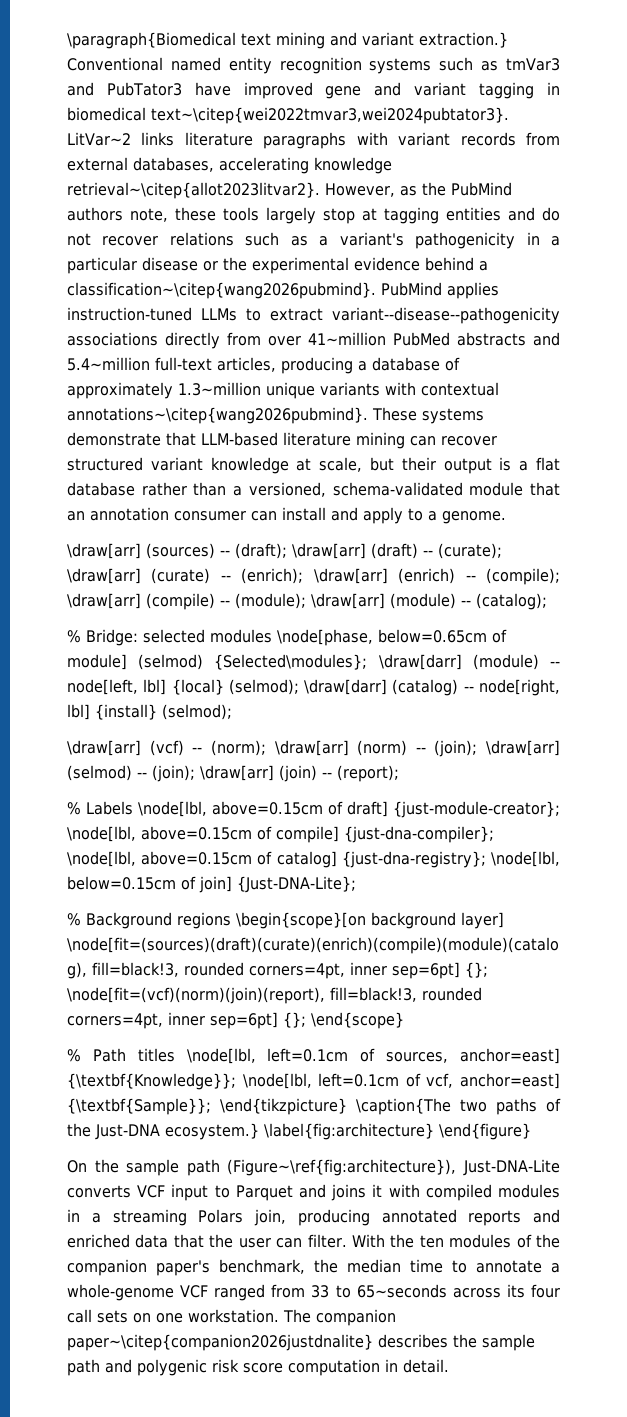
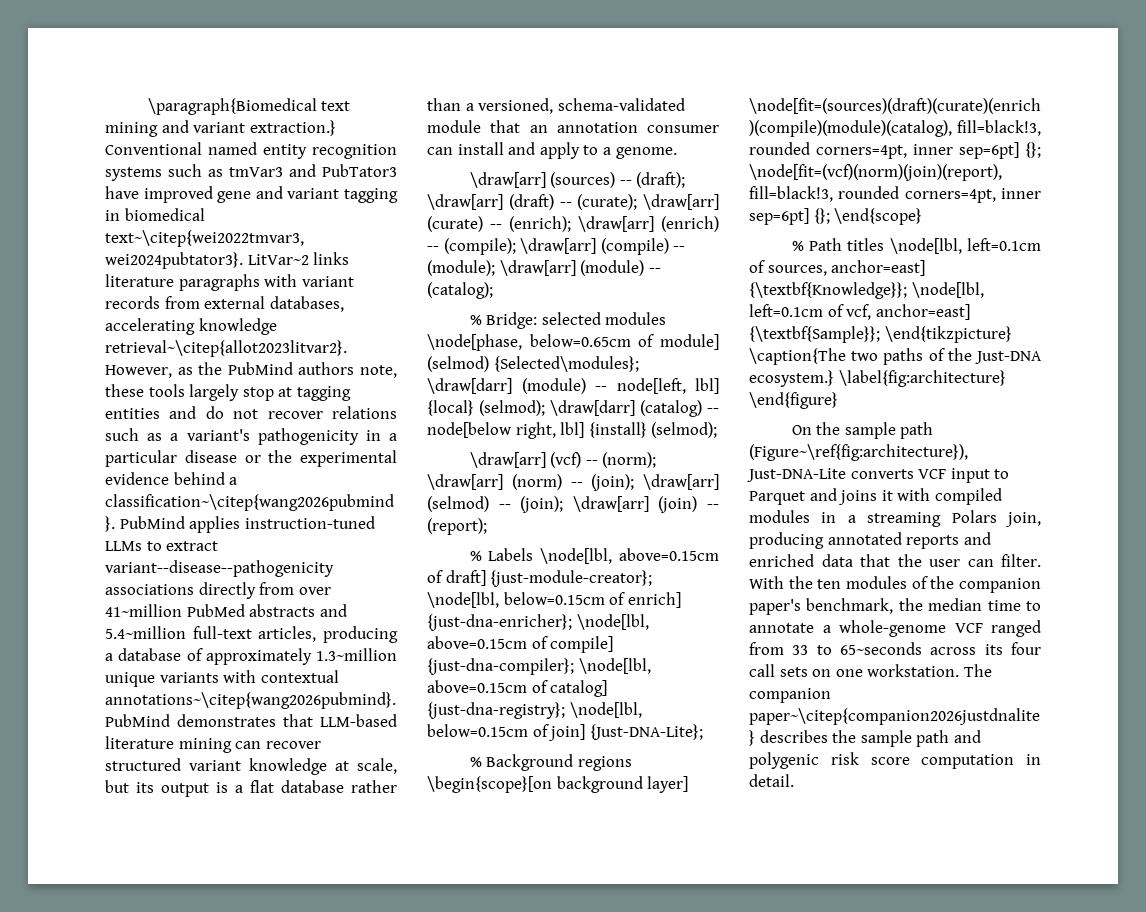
- These systems demonstrate that LLM-based literature mining can recover structured variant knowledge at scale, but their output is a flat database rather than a versioned, schema-validated module that an annotation consumer can install and apply to a genome.
+ PubMind demonstrates that LLM-based literature mining can recover structured variant knowledge at scale, but its output is a flat database rather than a versioned, schema-validated module that an annotation consumer can install and apply to a genome.
- % Bridge: selected modules \node[phase, below=0.65cm of module] (selmod) {Selected\modules}; \draw[darr] (module) -- node[left, lbl] {local} (selmod); \draw[darr] (catalog) -- node[right, lbl] {install} (selmod);
+ % Bridge: selected modules \node[phase, below=0.65cm of module] (selmod) {Selected\modules}; \draw[darr] (module) -- node[left, lbl] {local} (selmod); \draw[darr] (catalog) -- node[below right, lbl] {install} (selmod);
- % Labels \node[lbl, above=0.15cm of draft] {just-module-creator}; \node[lbl, above=0.15cm of compile] {just-dna-compiler}; \node[lbl, above=0.15cm of catalog] {just-dna-registry}; \node[lbl, below=0.15cm of join] {Just-DNA-Lite};
+ % Labels \node[lbl, above=0.15cm of draft] {just-module-creator}; \node[lbl, below=0.15cm of enrich] {just-dna-enricher}; \node[lbl, above=0.15cm of compile] {just-dna-compiler}; \node[lbl, above=0.15cm of catalog] {just-dna-registry}; \node[lbl, below=0.15cm of join] {Just-DNA-Lite};

